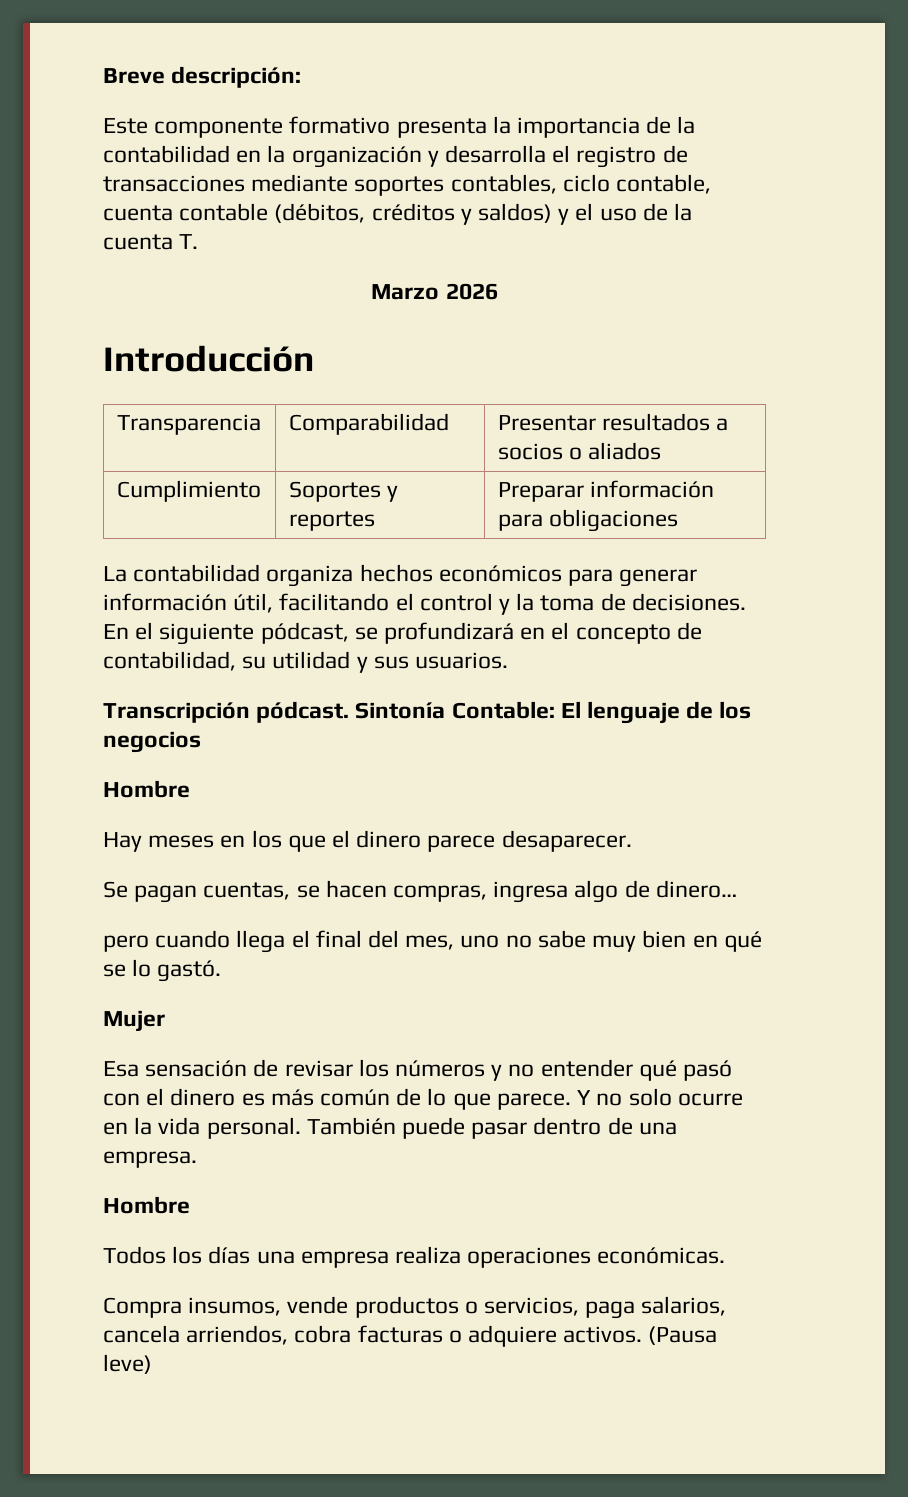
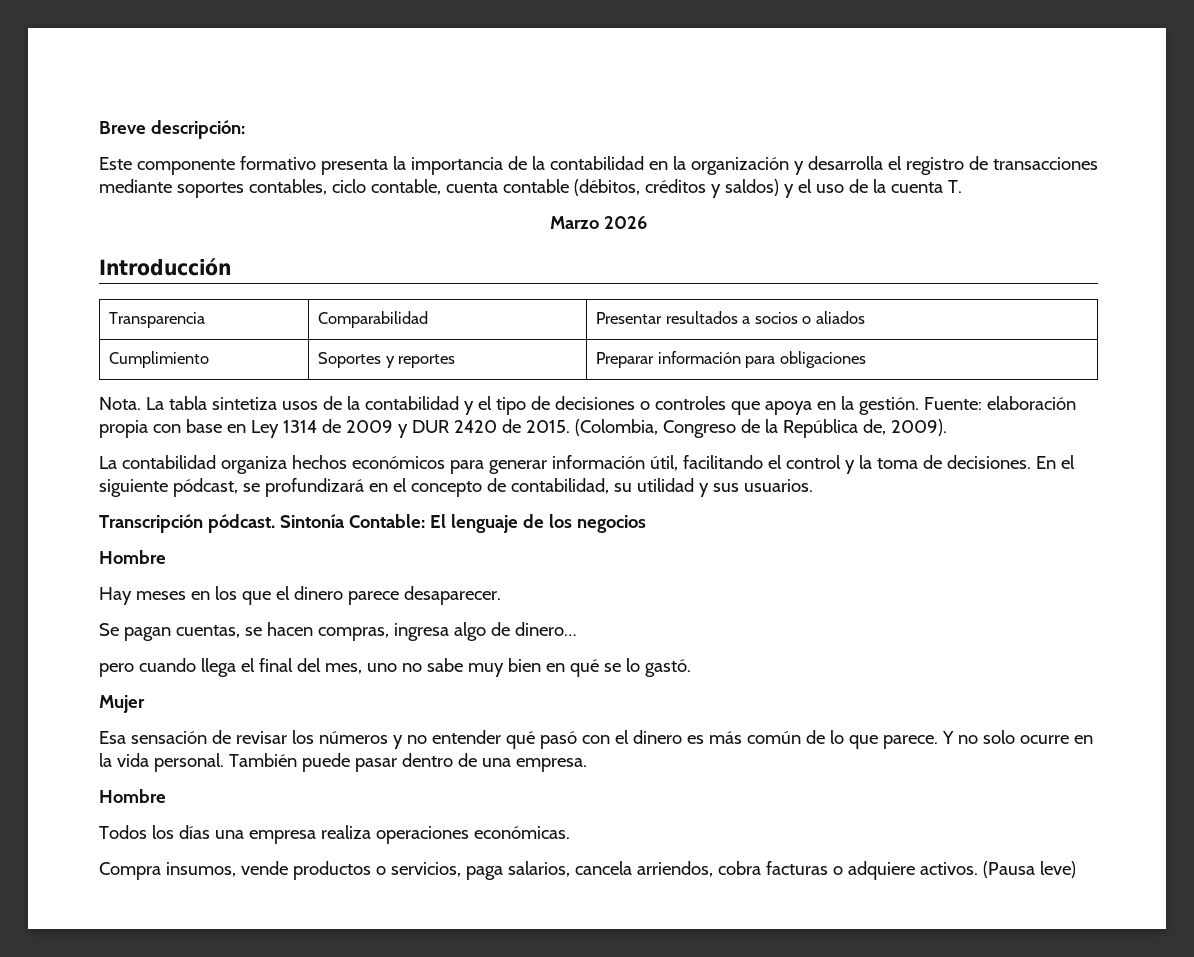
+ Nota. La tabla sintetiza usos de la contabilidad y el tipo de decisiones o controles que apoya en la gestión. Fuente: elaboración propia con base en Ley 1314 de 2009 y DUR 2420 de 2015. (Colombia, Congreso de la República de, 2009).

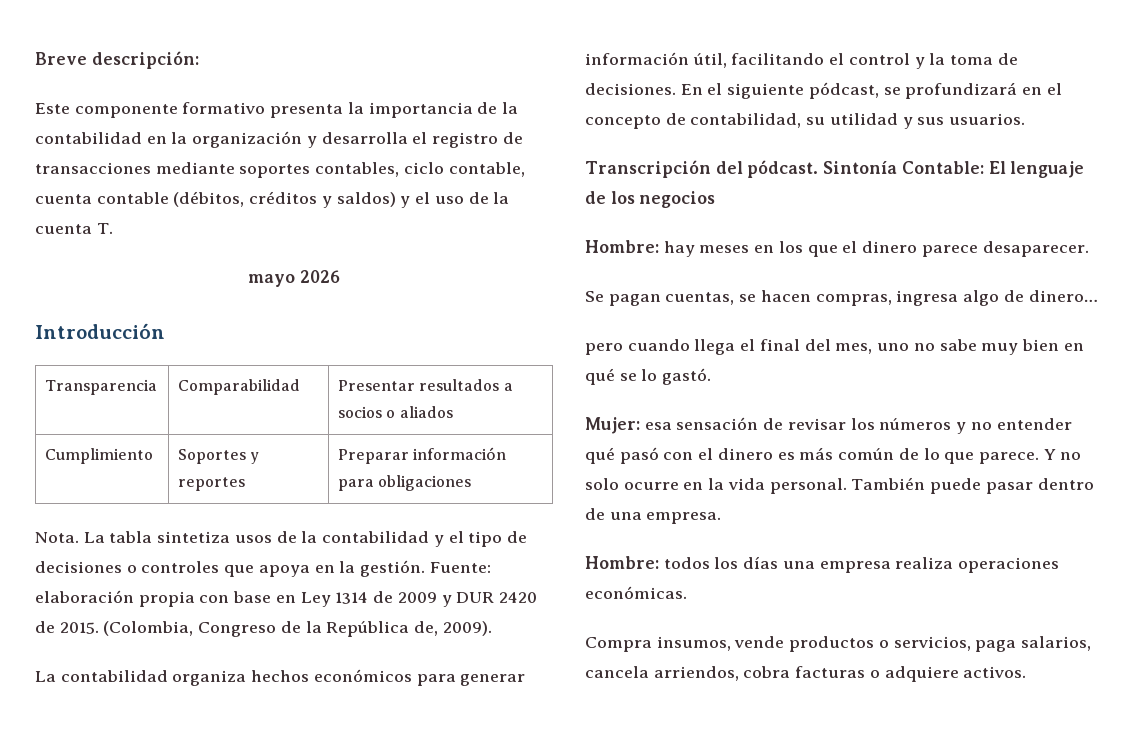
- Marzo 2026
+ mayo 2026
- Transcripción pódcast.
+ Transcripción del pódcast.
  Sintonía Contable: El lenguaje de los negocios
- Hombre
- Hay meses en los que el dinero parece desaparecer.
+ Hombre: hay meses en los que el dinero parece desaparecer.
- Mujer
- Esa sensación de revisar los números y no entender qué pasó con el dinero es más común de lo que parece.
+ Mujer: esa sensación de revisar los números y no entender qué pasó con el dinero es más común de lo que parece.
  También puede pasar dentro de una empresa.
- Hombre
- Todos los días una empresa realiza operaciones económicas.
+ Hombre: todos los días una empresa realiza operaciones económicas.
- (Pausa leve)

